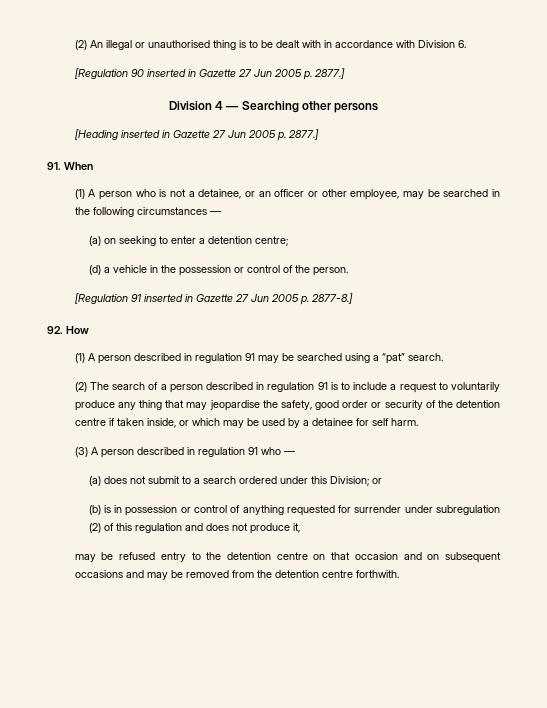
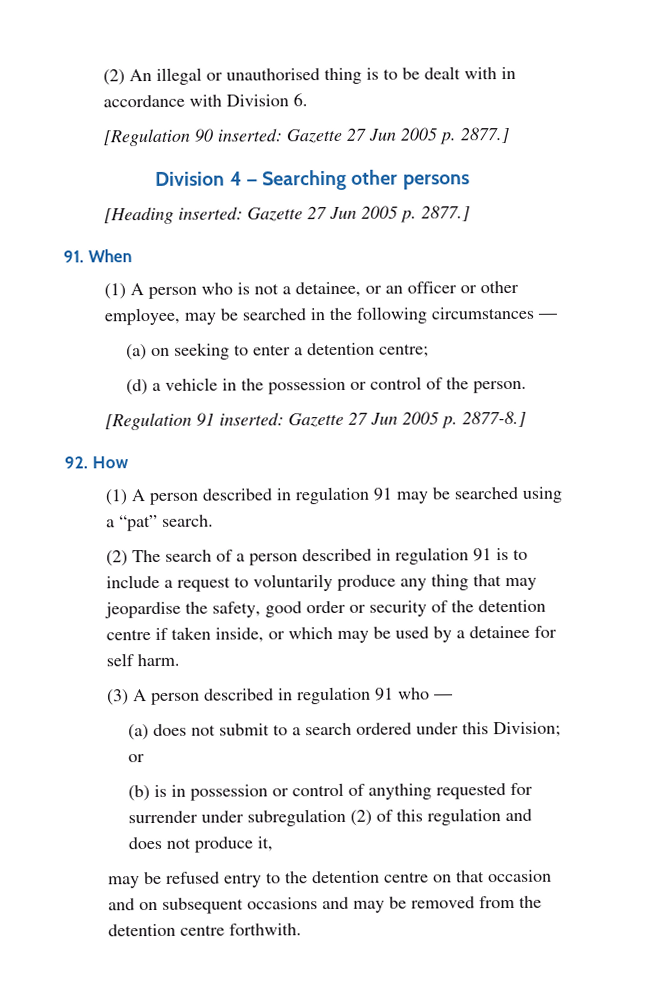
- [Regulation 90 inserted in Gazette 27 Jun 2005 p. 2877.]
+ [Regulation 90 inserted: Gazette 27 Jun 2005 p. 2877.]
- [Heading inserted in Gazette 27 Jun 2005 p. 2877.]
+ [Heading inserted: Gazette 27 Jun 2005 p. 2877.]
- [Regulation 91 inserted in Gazette 27 Jun 2005 p. 2877-8.]
+ [Regulation 91 inserted: Gazette 27 Jun 2005 p. 2877-8.]

